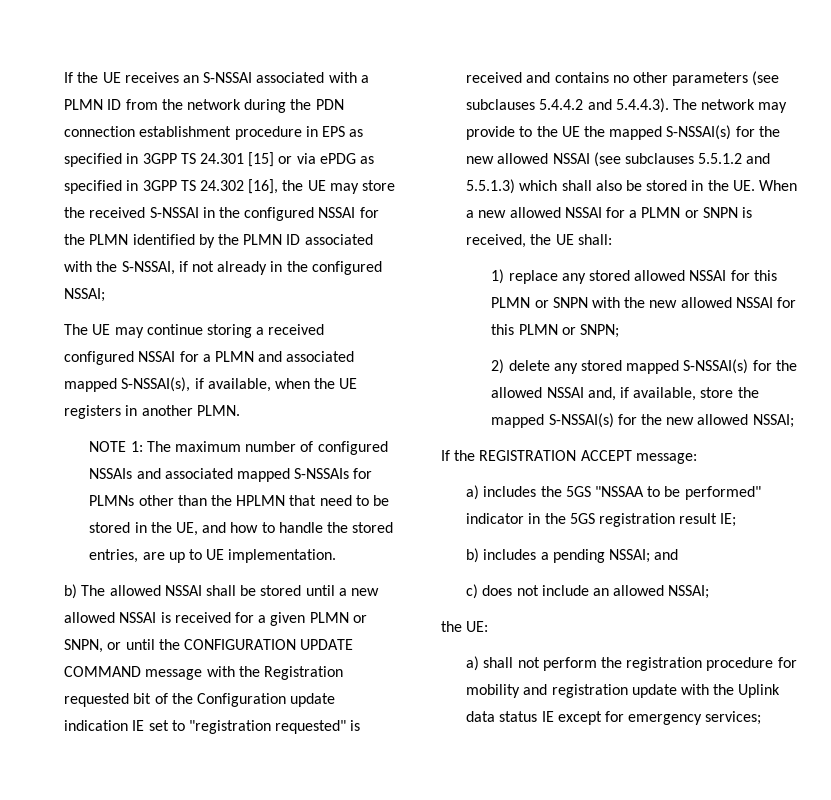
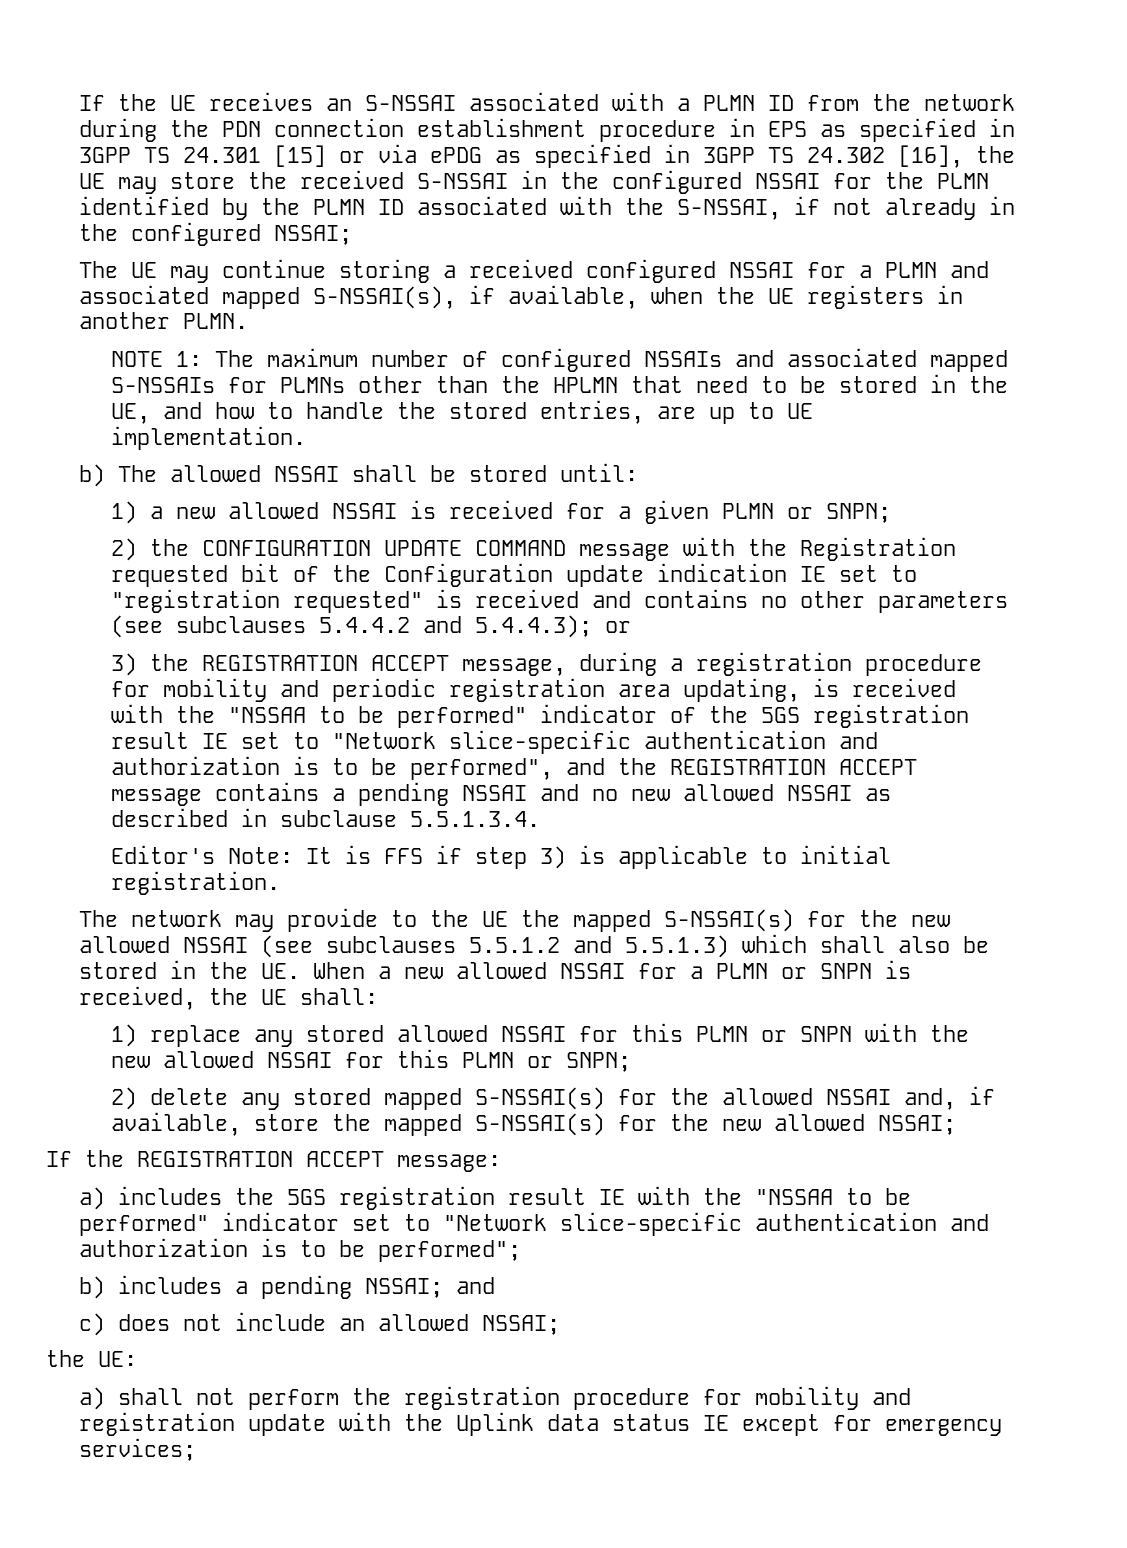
- b) The allowed NSSAI shall be stored until a new allowed NSSAI is received for a given PLMN or SNPN, or until the CONFIGURATION UPDATE COMMAND message with the Registration requested bit of the Configuration update indication IE set to "registration requested" is received and contains no other parameters (see subclauses 5.4.4.2 and 5.4.4.3). The network may provide to the UE the mapped S-NSSAI(s) for the new allowed NSSAI (see subclauses 5.5.1.2 and 5.5.1.3) which shall also be stored in the UE. When a new allowed NSSAI for a PLMN or SNPN is received, the UE shall:
+ b) The allowed NSSAI shall be stored until:
+ 1) a new allowed NSSAI is received for a given PLMN or SNPN;
+ 2) the CONFIGURATION UPDATE COMMAND message with the Registration requested bit of the Configuration update indication IE set to "registration requested" is received and contains no other parameters (see subclauses 5.4.4.2 and 5.4.4.3); or
+ 3) the REGISTRATION ACCEPT message, during a registration procedure for mobility and periodic registration area updating, is received with the "NSSAA to be performed" indicator of the 5GS registration result IE set to "Network slice-specific authentication and authorization is to be performed", and the REGISTRATION ACCEPT message contains a pending NSSAI and no new allowed NSSAI as described in subclause 5.5.1.3.4.
+ Editor's Note: It is FFS if step 3) is applicable to initial registration.
+ The network may provide to the UE the mapped S-NSSAI(s) for the new allowed NSSAI (see subclauses 5.5.1.2 and 5.5.1.3) which shall also be stored in the UE. When a new allowed NSSAI for a PLMN or SNPN is received, the UE shall:
- a) includes the 5GS "NSSAA to be performed" indicator in the 5GS registration result IE;
+ a) includes the 5GS registration result IE with the "NSSAA to be performed" indicator set to "Network slice-specific authentication and authorization is to be performed";

